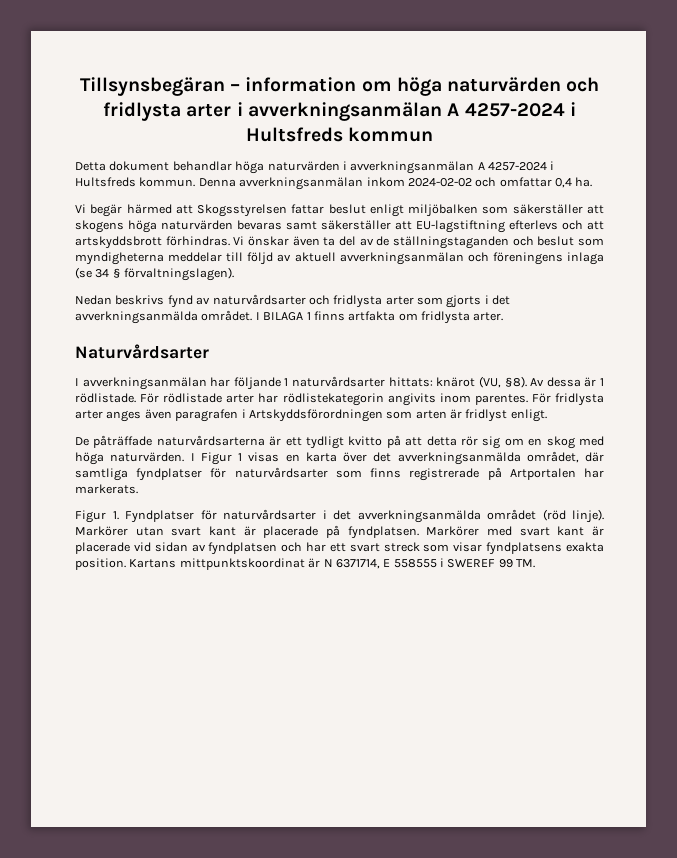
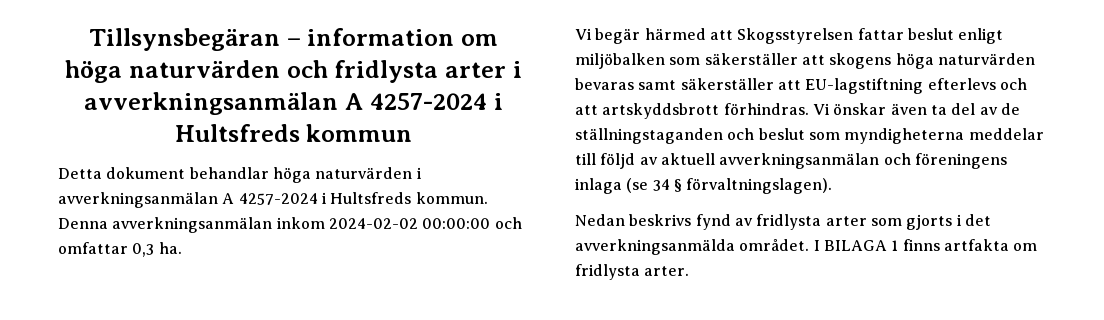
- Denna avverkningsanmälan inkom 2024-02-02 och omfattar 0,4 ha.
+ Denna avverkningsanmälan inkom 2024-02-02 00:00:00 och omfattar 0,3 ha.
- Nedan beskrivs fynd av naturvårdsarter och fridlysta arter som gjorts i det avverkningsanmälda området.
+ Nedan beskrivs fynd av fridlysta arter som gjorts i det avverkningsanmälda området.
- Naturvårdsarter
- I avverkningsanmälan har följande 1 naturvårdsarter hittats: knärot (VU, §8). Av dessa är 1 rödlistade. För rödlistade arter har rödlistekategorin angivits inom parentes. För fridlysta arter anges även paragrafen i Artskyddsförordningen som arten är fridlyst enligt.
- De påträffade naturvårdsarterna är ett tydligt kvitto på att detta rör sig om en skog med höga naturvärden. I Figur 1 visas en karta över det avverkningsanmälda området, där samtliga fyndplatser för naturvårdsarter som finns registrerade på Artportalen har markerats.
- Figur 1. Fyndplatser för naturvårdsarter i det avverkningsanmälda området (röd linje). Markörer utan svart kant är placerade på fyndplatsen. Markörer med svart kant är placerade vid sidan av fyndplatsen och har ett svart streck som visar fyndplatsens exakta position. Kartans mittpunktskoordinat är N 6371714, E 558555 i SWEREF 99 TM.

